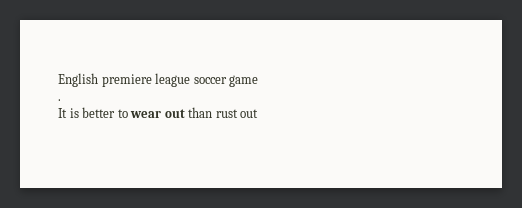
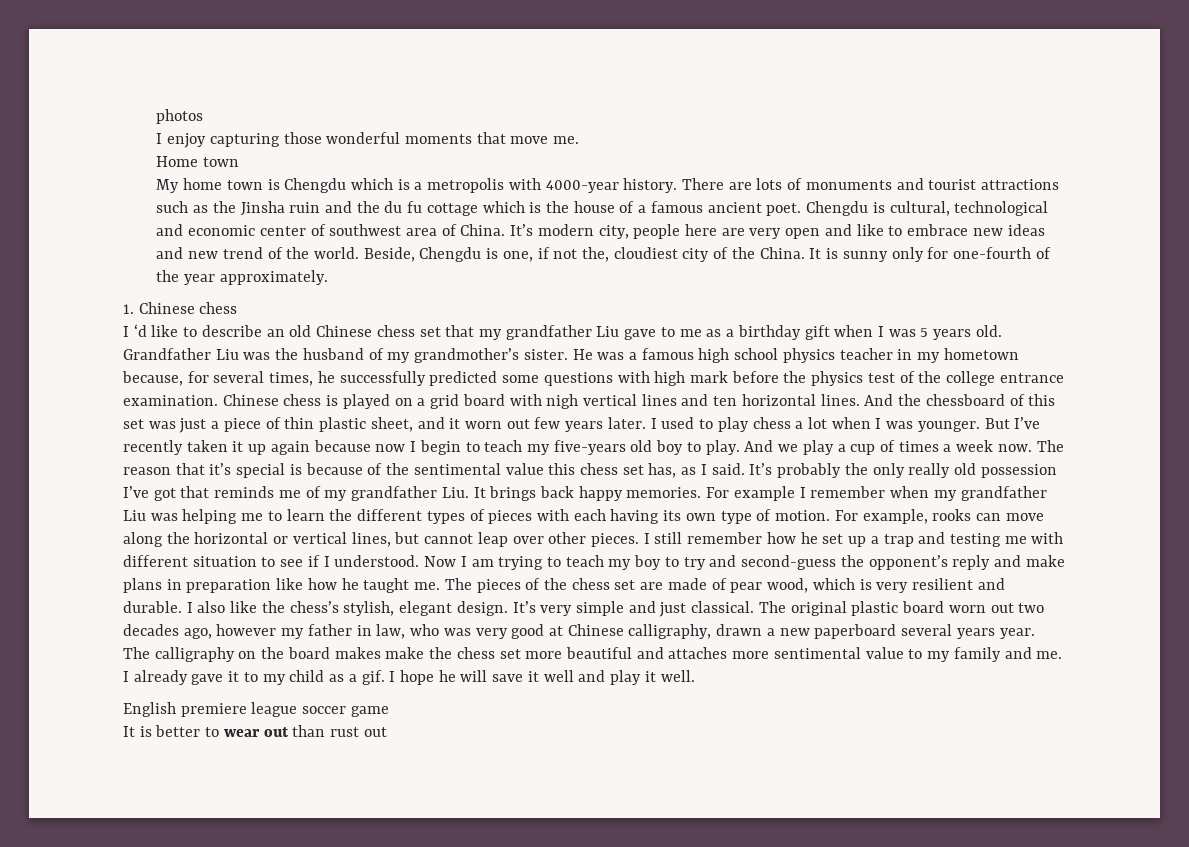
+ photos
+ I enjoy capturing those wonderful moments that move me.
+ Home town
+ My home town is Chengdu which is a metropolis with 4000-year history. There are lots of monuments and tourist attractions such as the Jinsha ruin and the du fu cottage which is the house of a famous ancient poet. Chengdu is cultural, technological and economic center of southwest area of China. It’s modern city, people here are very open and like to embrace new ideas and new trend of the world. Beside, Chengdu is one, if not the, cloudiest city of the China. It is sunny only for one-fourth of the year approximately.
+ 1. Chinese chess
+ I ‘d like to describe an old Chinese chess set that my grandfather Liu gave to me as a birthday gift when I was 5 years old. Grandfather Liu was the husband of my grandmother’s sister. He was a famous high school physics teacher in my hometown because, for several times, he successfully predicted some questions with high mark before the physics test of the college entrance examination. Chinese chess is played on a grid board with nigh vertical lines and ten horizontal lines. And the chessboard of this set was just a piece of thin plastic sheet, and it worn out few years later. I used to play chess a lot when I was younger. But I’ve recently taken it up again because now I begin to teach my five-years old boy to play. And we play a cup of times a week now. The reason that it’s special is because of the sentimental value this chess set has, as I said. It’s probably the only really old possession I’ve got that reminds me of my grandfather Liu. It brings back happy memories. For example I remember when my grandfather Liu was helping me to learn the different types of pieces with each having its own type of motion. For example, rooks can move along the horizontal or vertical lines, but cannot leap over other pieces. I still remember how he set up a trap and testing me with different situation to see if I understood. Now I am trying to teach my boy to try and second-guess the opponent’s reply and make plans in preparation like how he taught me. The pieces of the chess set are made of pear wood, which is very resilient and durable. I also like the chess’s stylish, elegant design. It’s very simple and just classical. The original plastic board worn out two decades ago, however my father in law, who was very good at Chinese calligraphy, drawn a new paperboard several years year. The calligraphy on the board makes make the chess set more beautiful and attaches more sentimental value to my family and me. I already gave it to my child as a gif. I hope he will save it well and play it well.
- .

